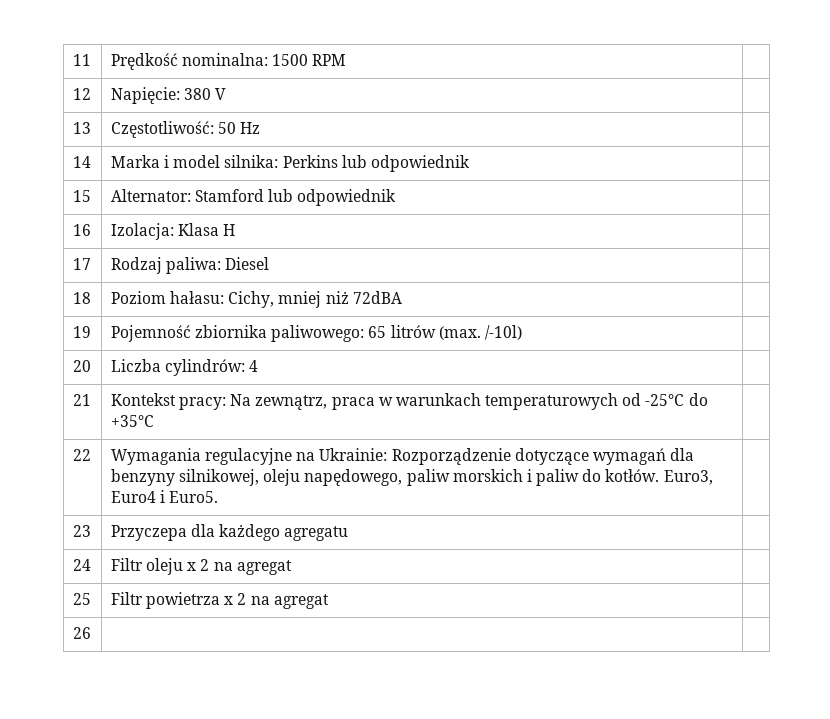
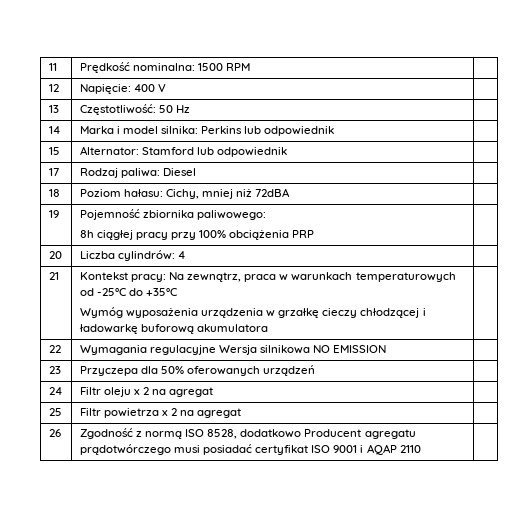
- 12 | Napięcie: 380 V |
+ 12 | Napięcie: 400 V |
- 16 | Izolacja: Klasa H |
- 19 | Pojemność zbiornika paliwowego: 65 litrów (max. /-10l) |
+ 19 | Pojemność zbiornika paliwowego:
+ 8h ciągłej pracy przy 100% obciążenia PRP |
- 21 | Kontekst pracy: Na zewnątrz, praca w warunkach temperaturowych od -25°C do +35°C |
- 22 | Wymagania regulacyjne na Ukrainie: Rozporządzenie dotyczące wymagań dla benzyny silnikowej, oleju napędowego, paliw morskich i paliw do kotłów. Euro3, Euro4 i Euro5. |
+ 21 | Kontekst pracy: Na zewnątrz, praca w warunkach temperaturowych od -25°C do +35°C
+ Wymóg wyposażenia urządzenia w grzałkę cieczy chłodzącej i ładowarkę buforową akumulatora |
+ 22 | Wymagania regulacyjne Wersja silnikowa NO EMISSION |
- 23 | Przyczepa dla każdego agregatu |
+ 23 | Przyczepa dla 50% oferowanych urządzeń |
- 26 | |
+ 26 | Zgodność z normą ISO 8528, dodatkowo Producent agregatu prądotwórczego musi posiadać certyfikat ISO 9001 i AQAP 2110 |

